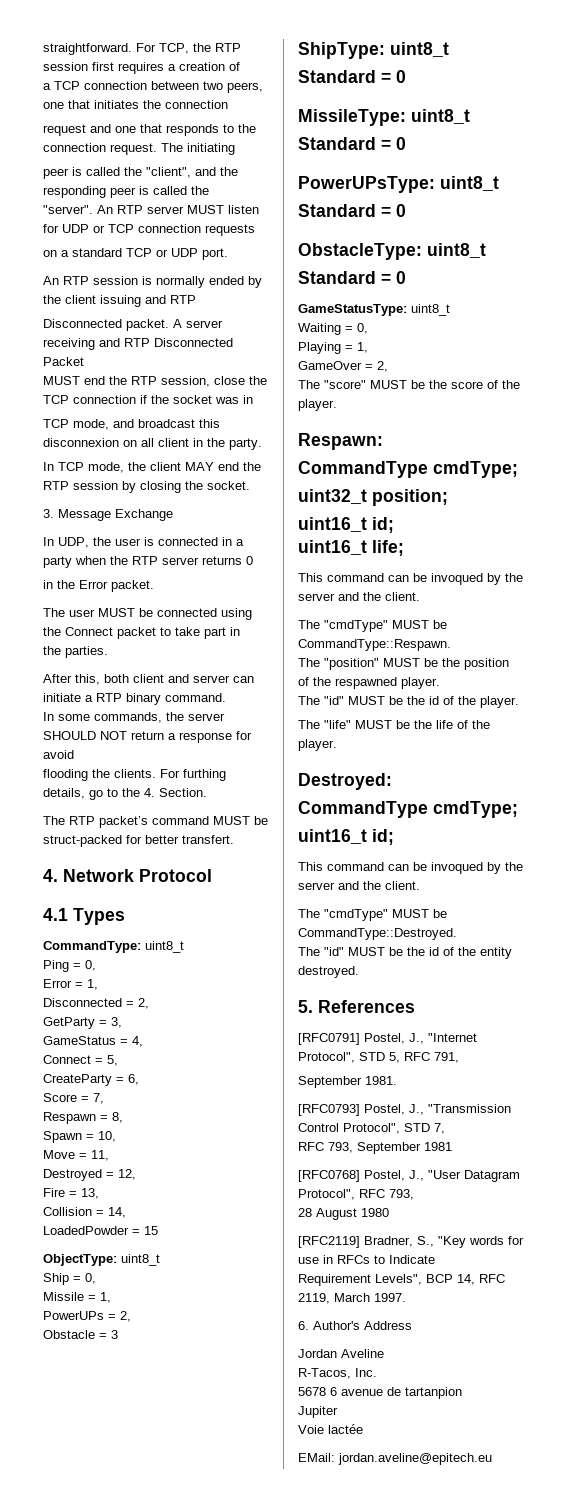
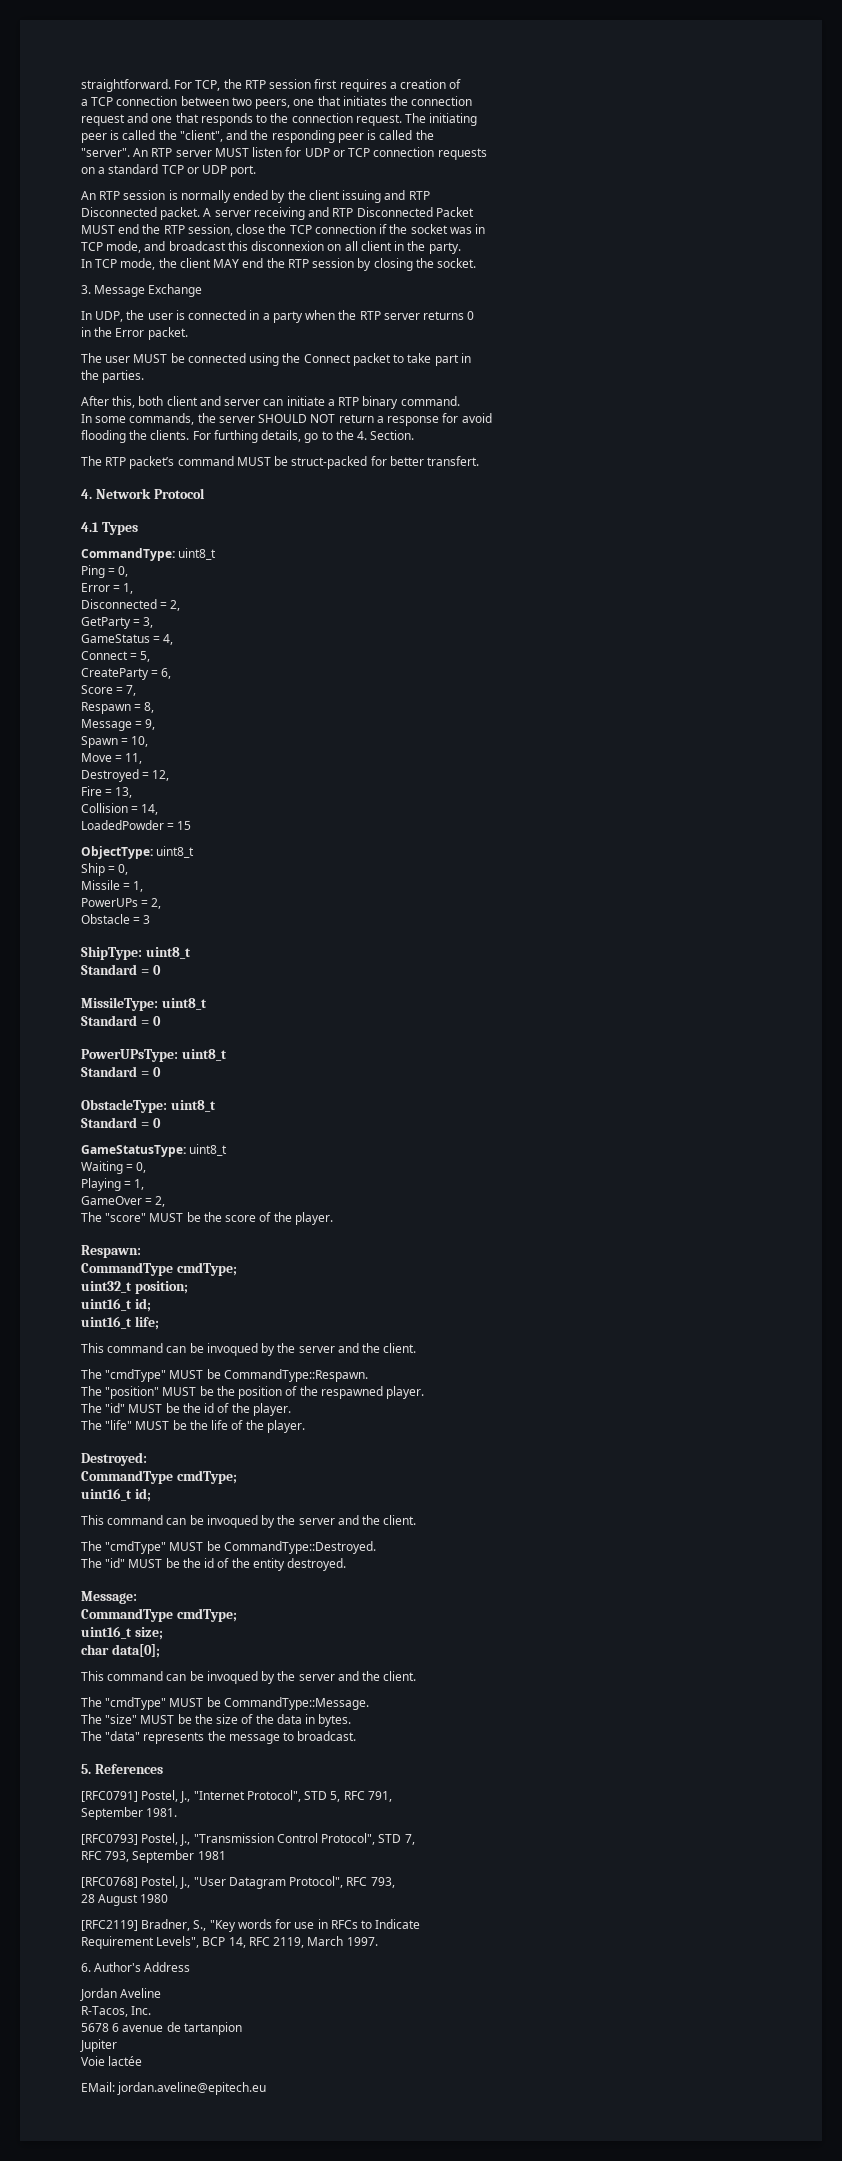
+ Message = 9,
+ Message:
+ CommandType cmdType;
+ uint16_t size;
+ char data[0];
+ This command can be invoqued by the server and the client.
+ The "cmdType" MUST be CommandType::Message.
+ The "size" MUST be the size of the data in bytes.
+ The "data" represents the message to broadcast.

